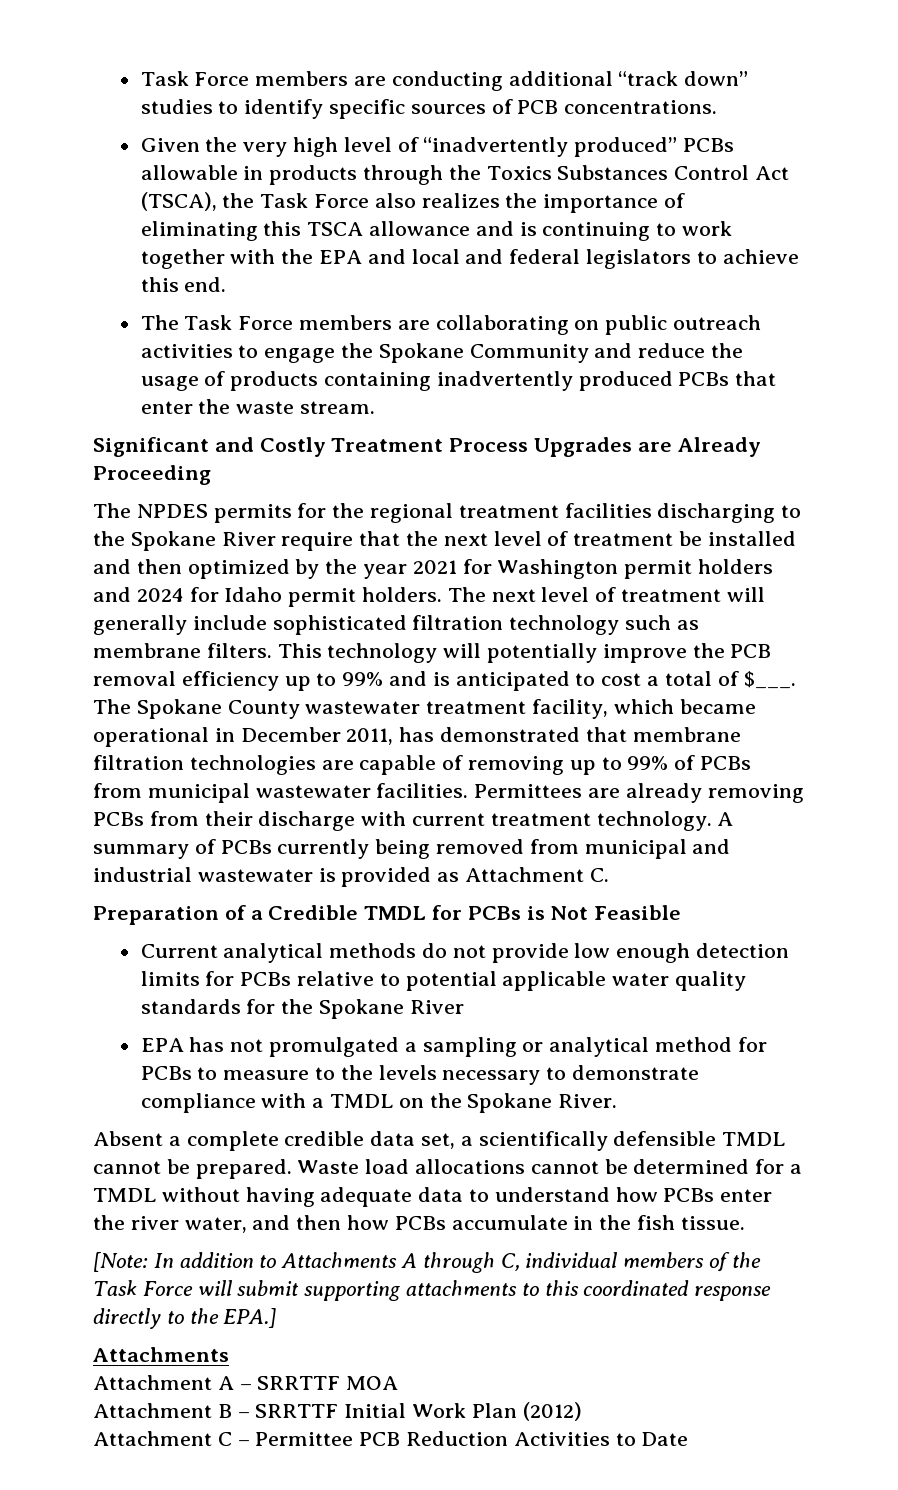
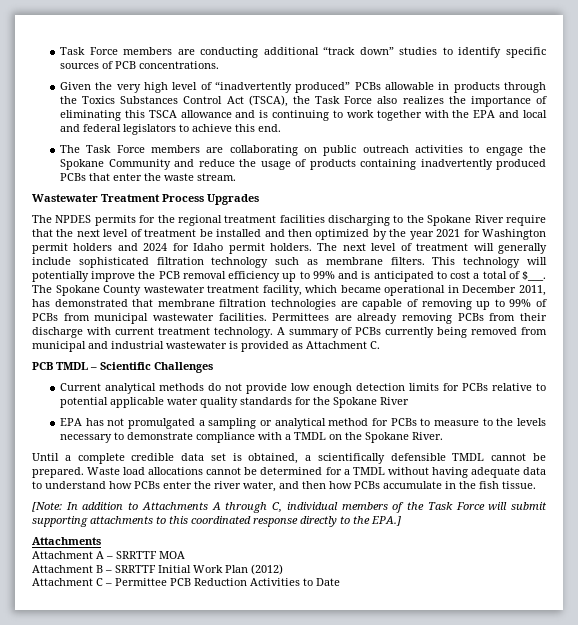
- Significant and Costly Treatment Process Upgrades are Already Proceeding
+ Wastewater Treatment Process Upgrades
- Preparation of a Credible TMDL for PCBs is Not Feasible
+ PCB TMDL – Scientific Challenges
- Absent a complete credible data set, a scientifically defensible TMDL cannot be prepared.
+ Until a complete credible data set is obtained, a scientifically defensible TMDL cannot be prepared.

